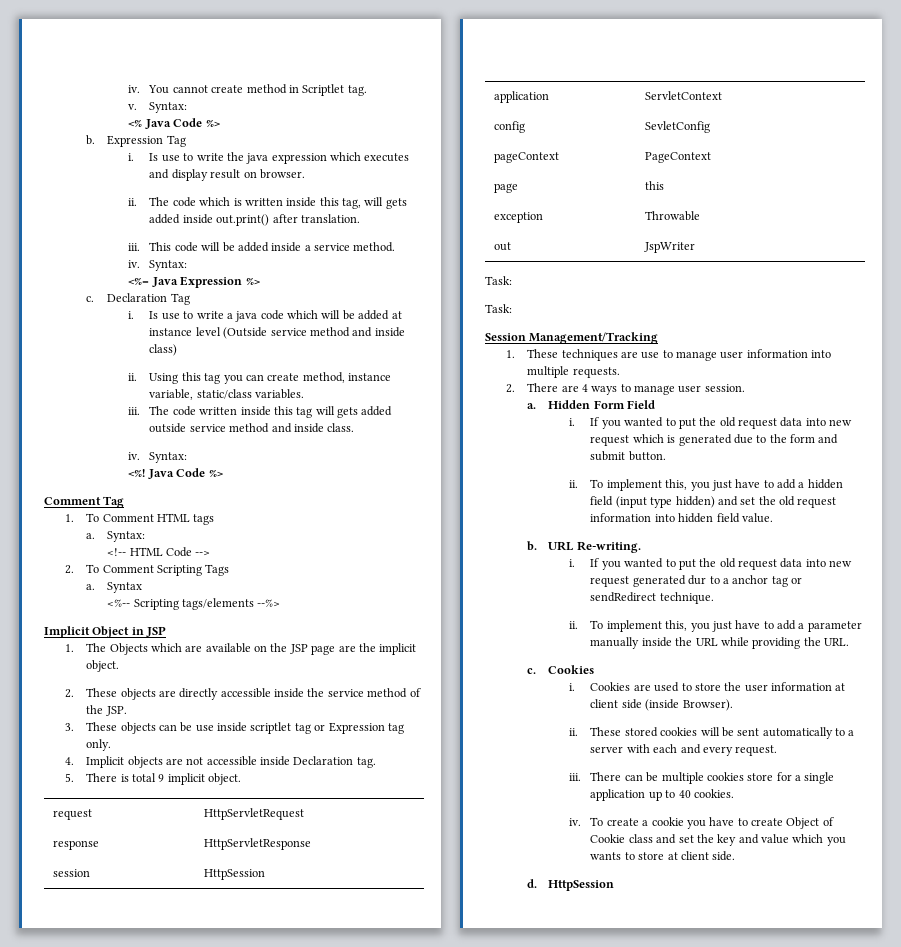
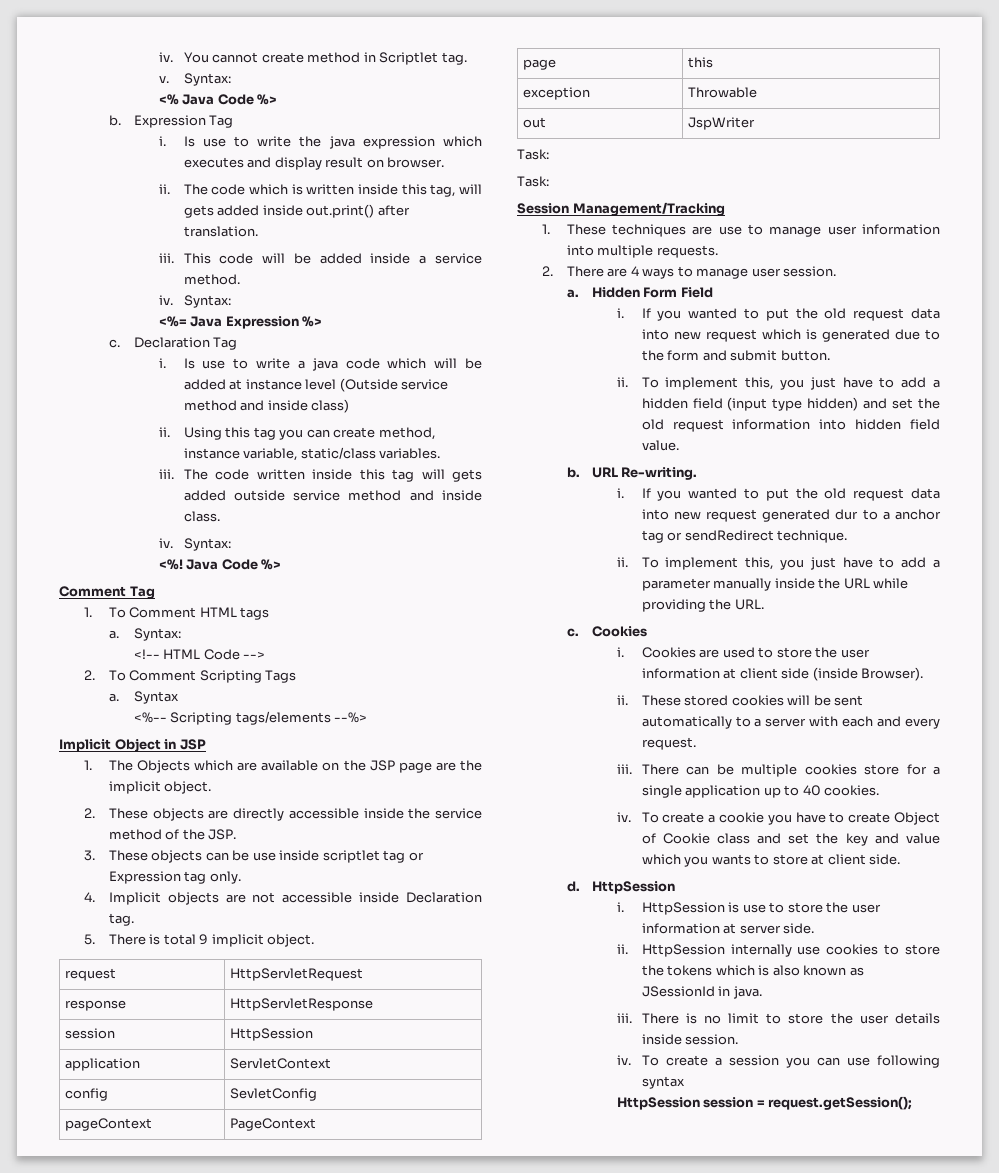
+ i. HttpSession is use to store the user information at server side.
+ ii. HttpSession internally use cookies to store the tokens which is also known as JSessionId in java.
+ iii. There is no limit to store the user details inside session.
+ iv. To create a session you can use following syntax
+ HttpSession session = request.getSession();

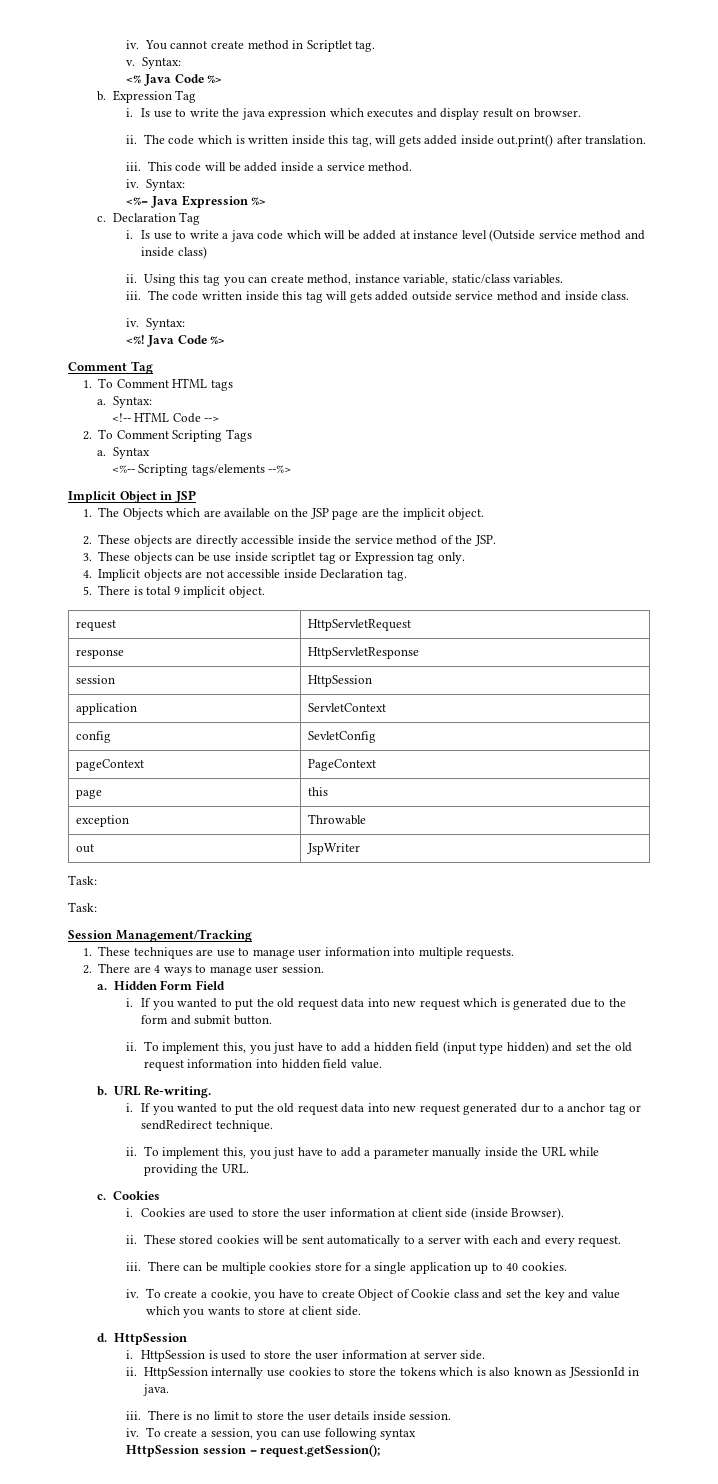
- To create a cookie you have to create Object of Cookie class and set the key and value which you wants to store at client side.
+ To create a cookie, you have to create Object of Cookie class and set the key and value which you wants to store at client side.
- HttpSession is use to store the user information at server side.
+ HttpSession is used to store the user information at server side.
- To create a session you can use following syntax
+ To create a session, you can use following syntax

